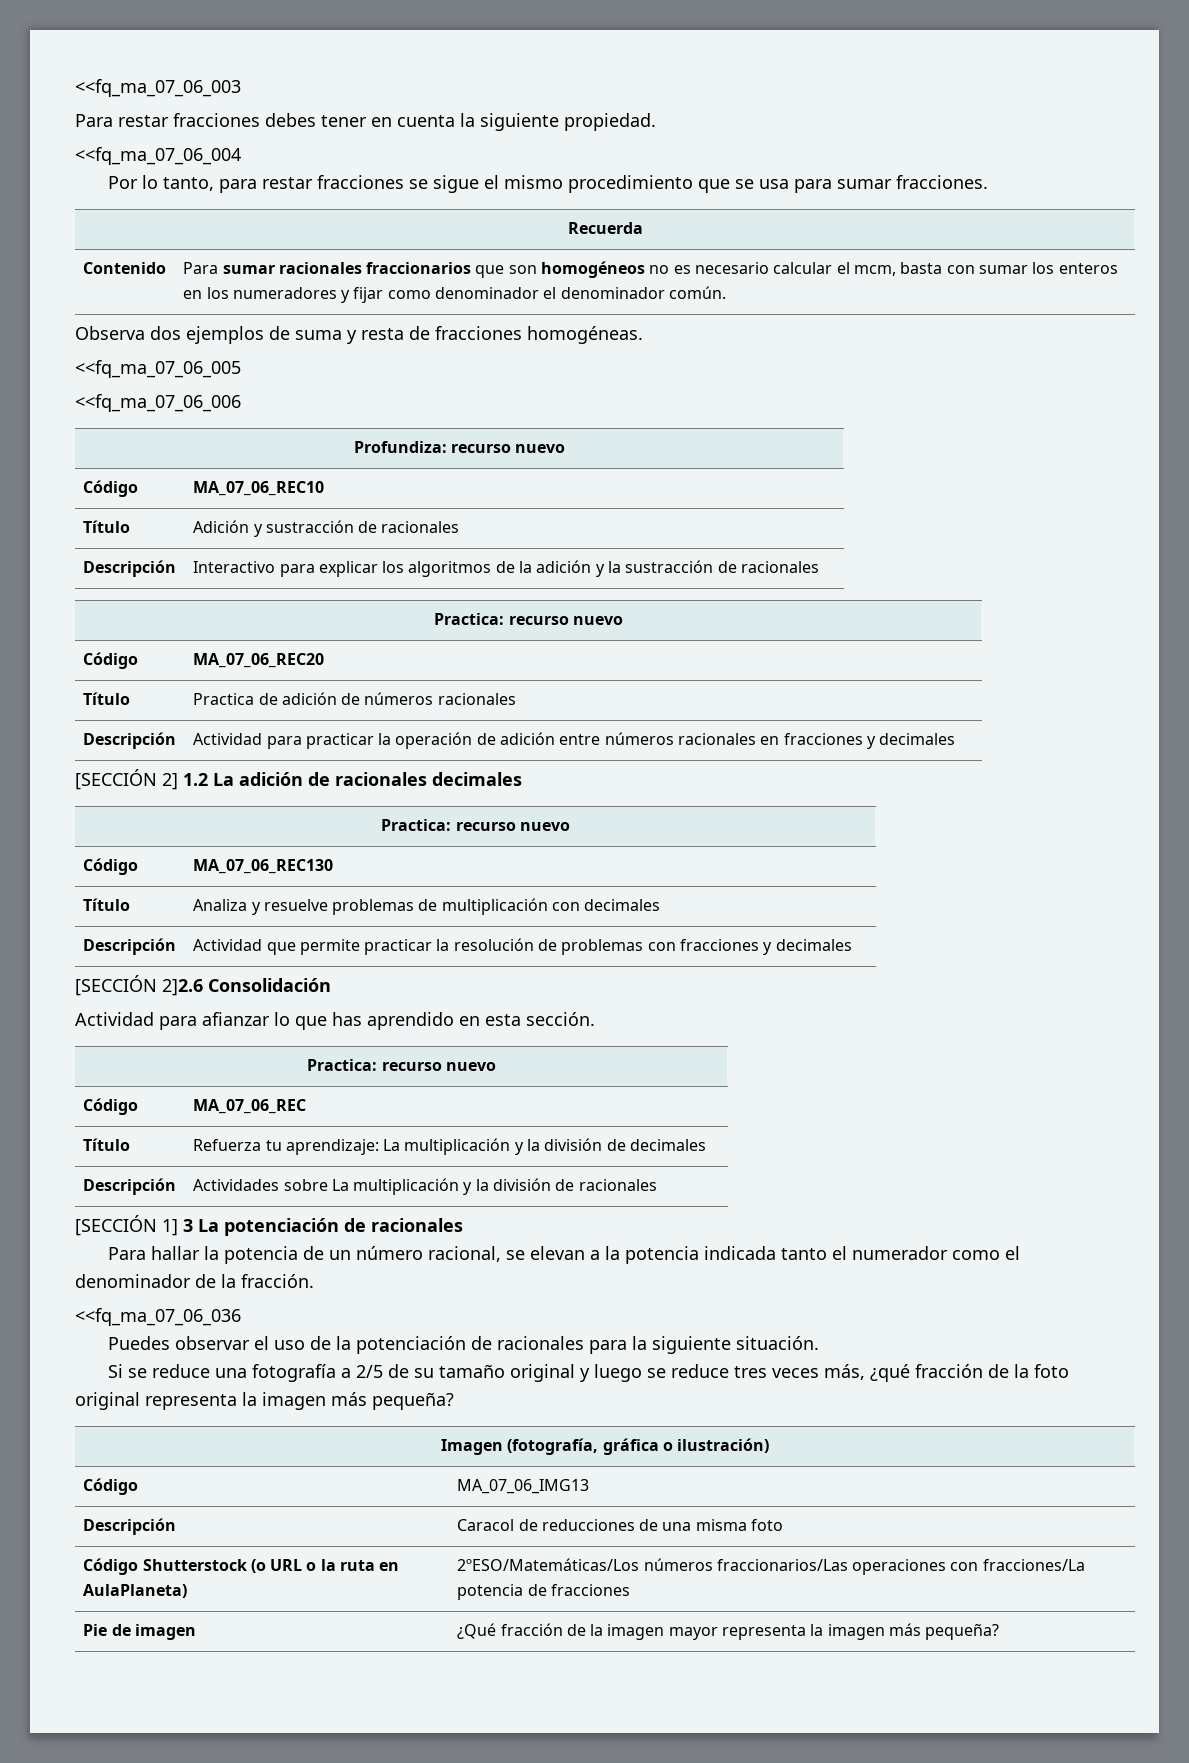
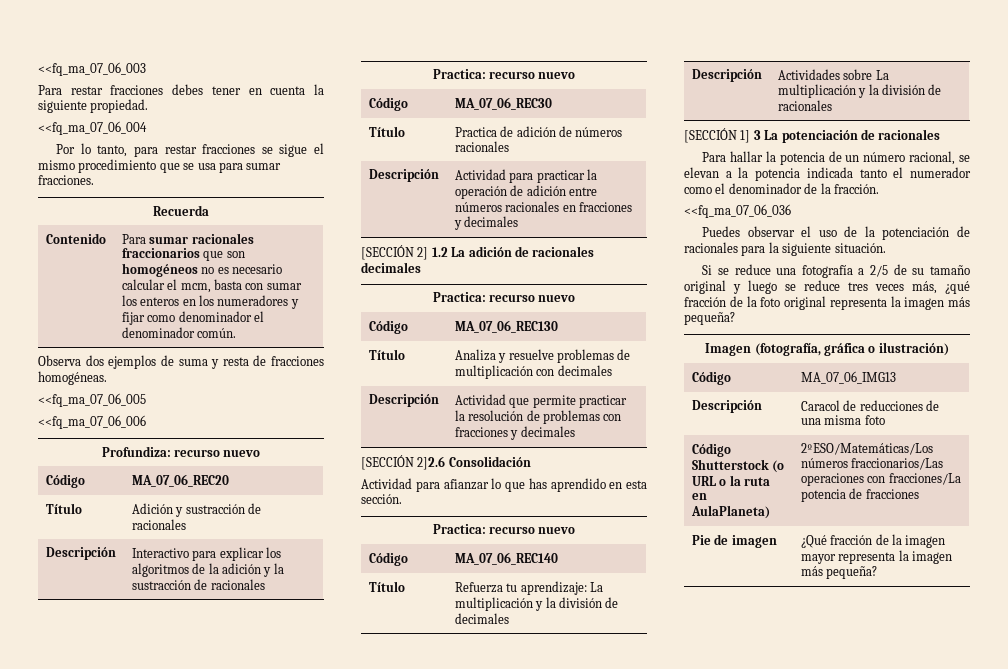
- Código | MA_07_06_REC10
+ Código | MA_07_06_REC20
- Código | MA_07_06_REC20
+ Código | MA_07_06_REC30
- Código | MA_07_06_REC
+ Código | MA_07_06_REC140

